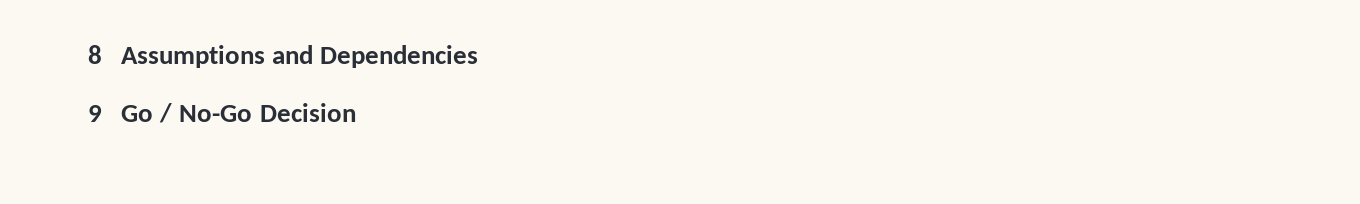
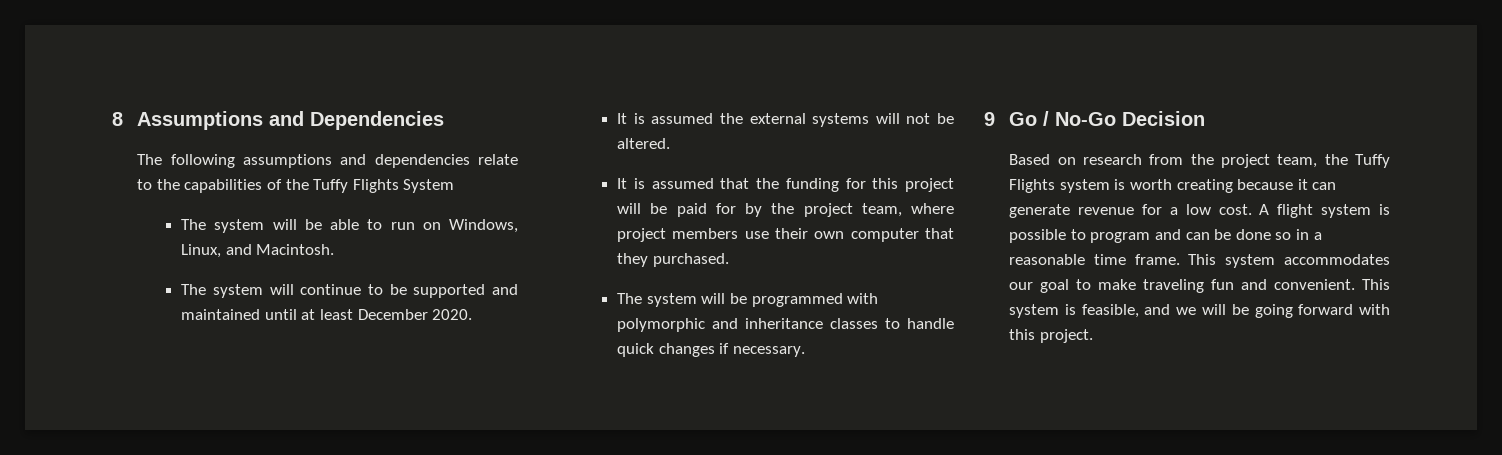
+ The following assumptions and dependencies relate to the capabilities of the Tuffy Flights System
+ The system will be able to run on Windows, Linux, and Macintosh.
+ The system will continue to be supported and maintained until at least December 2020.
+ It is assumed the external systems will not be altered.
+ It is assumed that the funding for this project will be paid for by the project team, where project members use their own computer that they purchased.
+ The system will be programmed with polymorphic and inheritance classes to handle quick changes if necessary.
+ Based on research from the project team, the Tuffy Flights system is worth creating because it can generate revenue for a low cost. A flight system is possible to program and can be done so in a reasonable time frame. This system accommodates our goal to make traveling fun and convenient. This system is feasible, and we will be going forward with this project.

